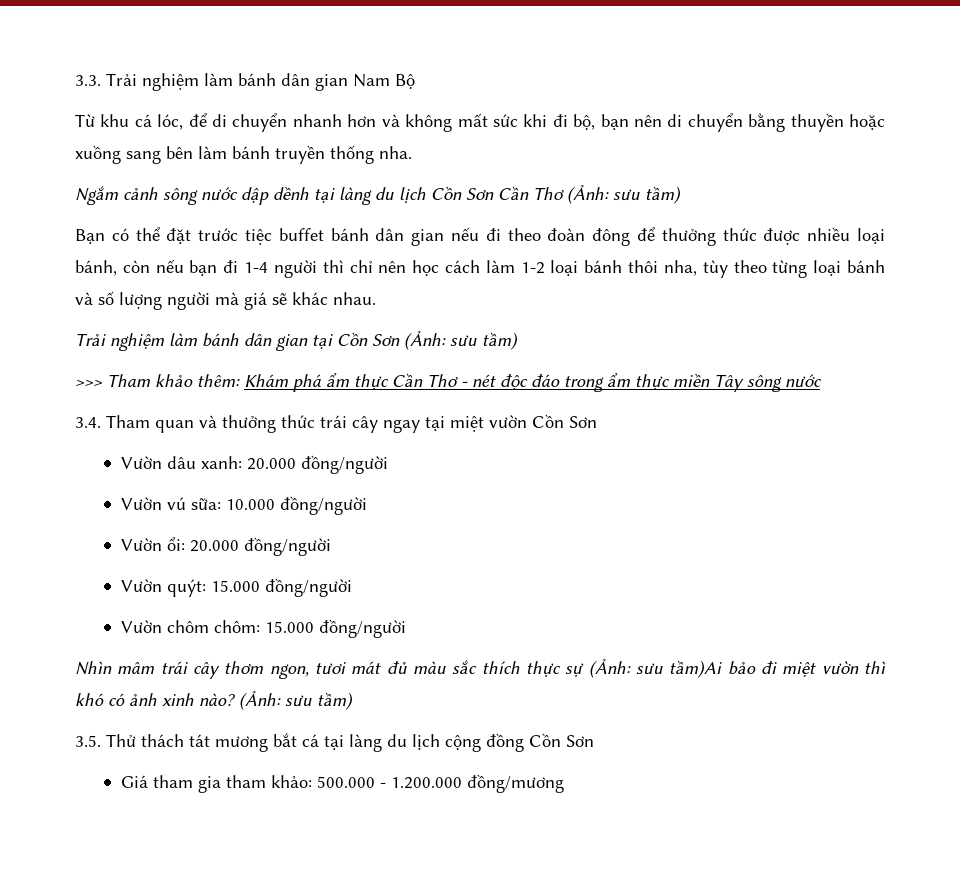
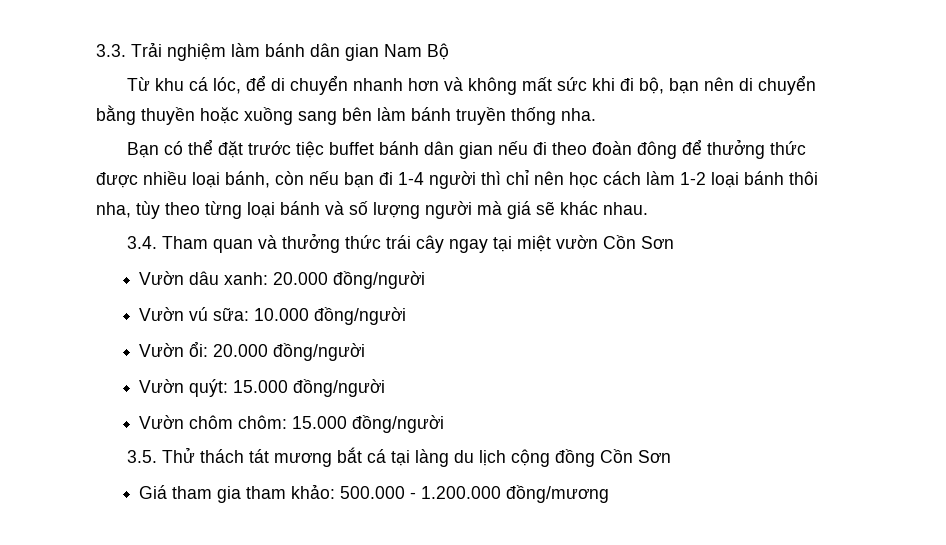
- Ngắm cảnh sông nước dập dềnh tại làng du lịch Cồn Sơn Cần Thơ (Ảnh: sưu tầm)
- Trải nghiệm làm bánh dân gian tại Cồn Sơn (Ảnh: sưu tầm)
- >>> Tham khảo thêm: Khám phá ẩm thực Cần Thơ - nét độc đáo trong ẩm thực miền Tây sông nước
- Nhìn mâm trái cây thơm ngon, tươi mát đủ màu sắc thích thực sự (Ảnh: sưu tầm)Ai bảo đi miệt vườn thì khó có ảnh xinh nào? (Ảnh: sưu tầm)

